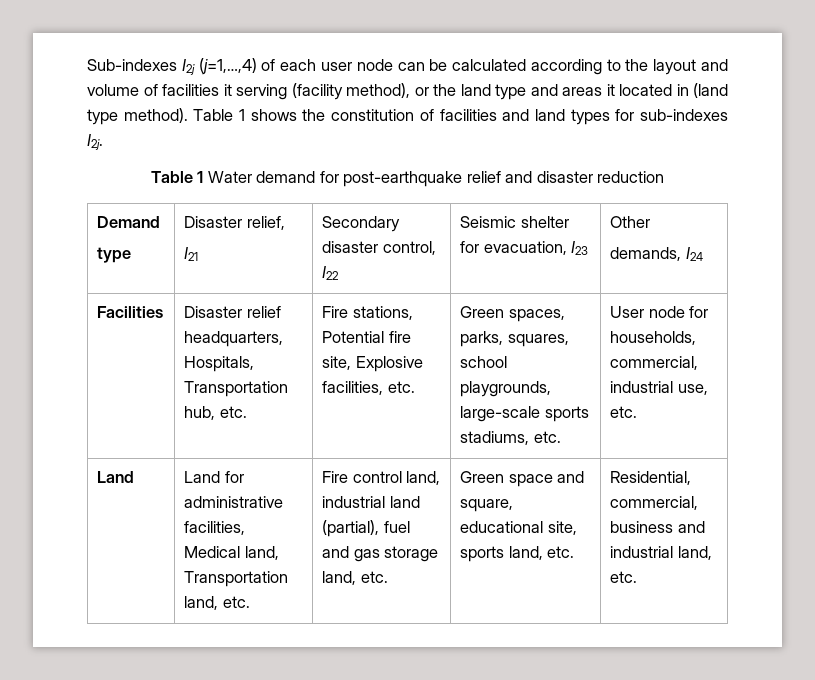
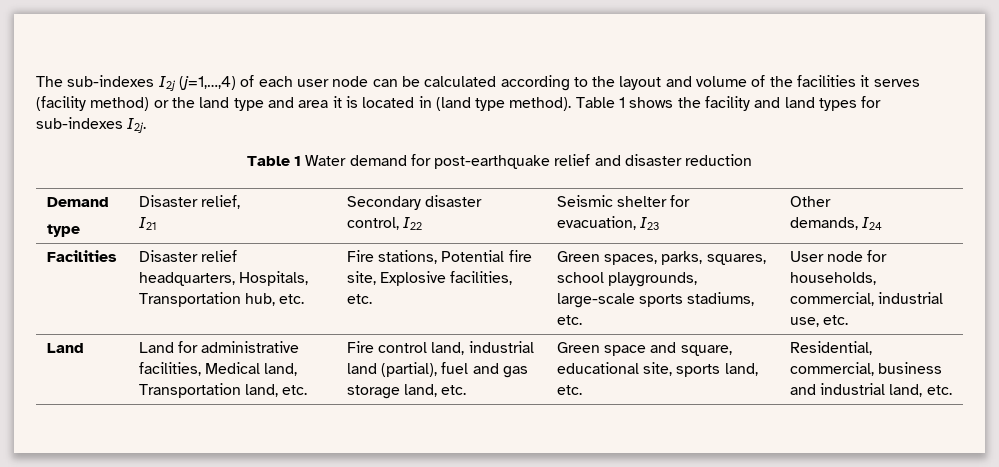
- Sub-indexes I2j (j=1,…,4) of each user node can be calculated according to the layout and volume of facilities it serving (facility method), or the land type and areas it located in (land type method).
+ The sub-indexes I2j (j=1,…,4) of each user node can be calculated according to the layout and volume of the facilities it serves (facility method) or the land type and area it is located in (land type method).
- Table 1 shows the constitution of facilities and land types for sub-indexes I2j.
+ Table 1 shows the facility and land types for sub-indexes I2j.

